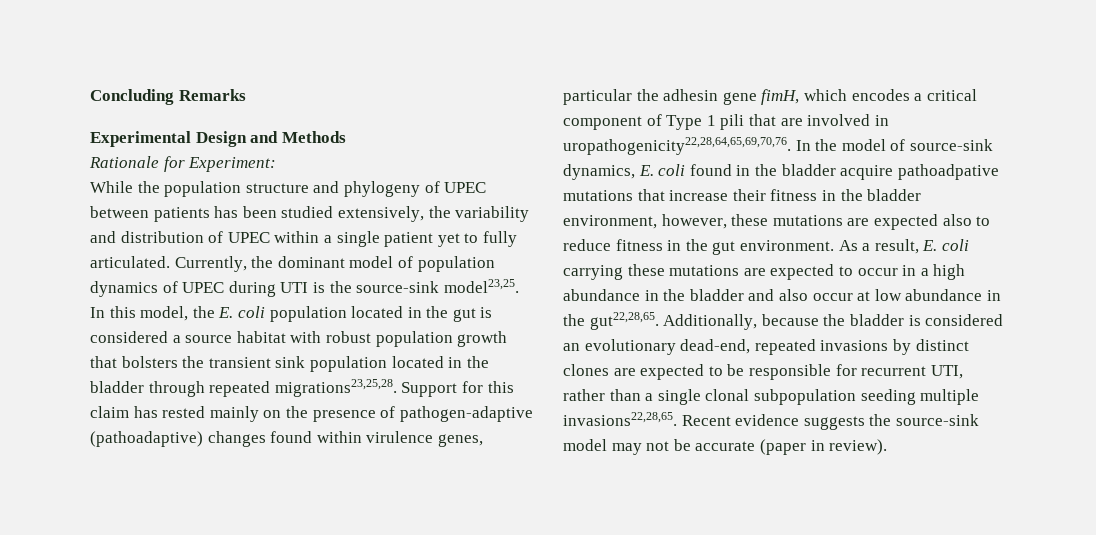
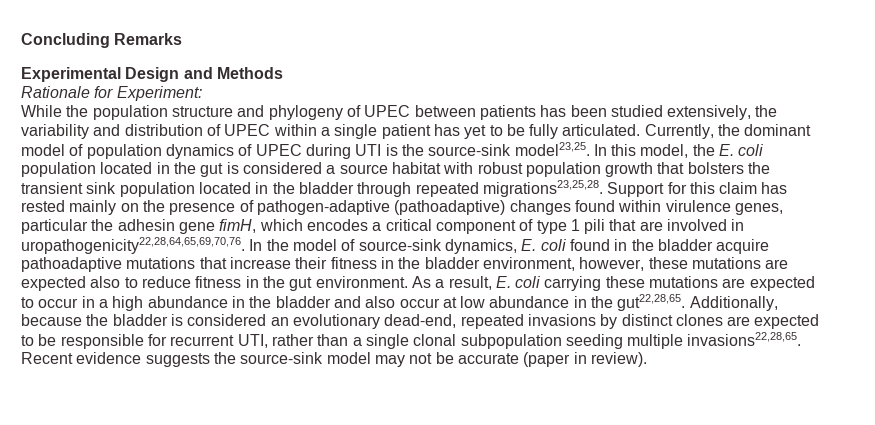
- While the population structure and phylogeny of UPEC between patients has been studied extensively, the variability and distribution of UPEC within a single patient yet to fully articulated.
+ While the population structure and phylogeny of UPEC between patients has been studied extensively, the variability and distribution of UPEC within a single patient has yet to be fully articulated.
- Support for this claim has rested mainly on the presence of pathogen-adaptive (pathoadaptive) changes found within virulence genes, particular the adhesin gene fimH, which encodes a critical component of Type 1 pili that are involved in uropathogenicity22,28,64,65,69,70,76.
+ Support for this claim has rested mainly on the presence of pathogen-adaptive (pathoadaptive) changes found within virulence genes, particular the adhesin gene fimH, which encodes a critical component of type 1 pili that are involved in uropathogenicity22,28,64,65,69,70,76.
- In the model of source-sink dynamics, E. coli found in the bladder acquire pathoadpative mutations that increase their fitness in the bladder environment, however, these mutations are expected also to reduce fitness in the gut environment.
+ In the model of source-sink dynamics, E. coli found in the bladder acquire pathoadaptive mutations that increase their fitness in the bladder environment, however, these mutations are expected also to reduce fitness in the gut environment.

